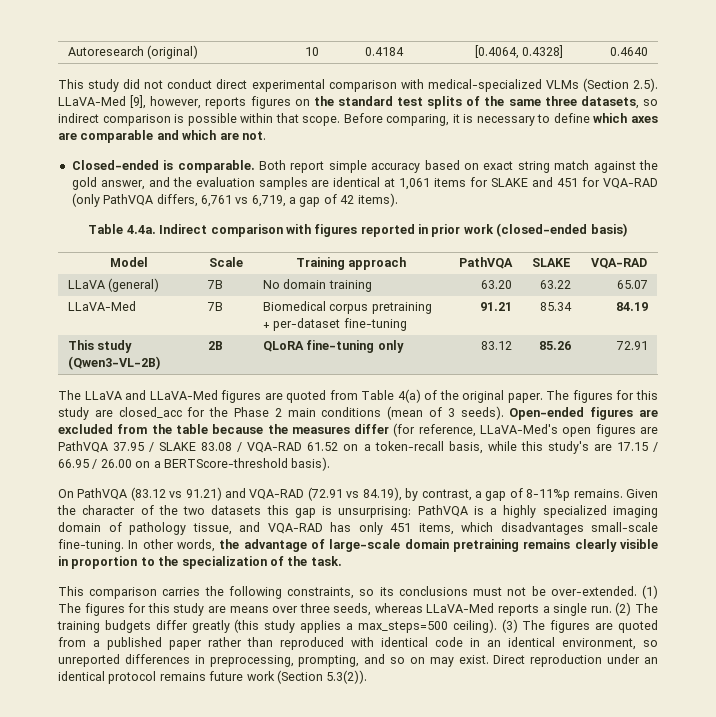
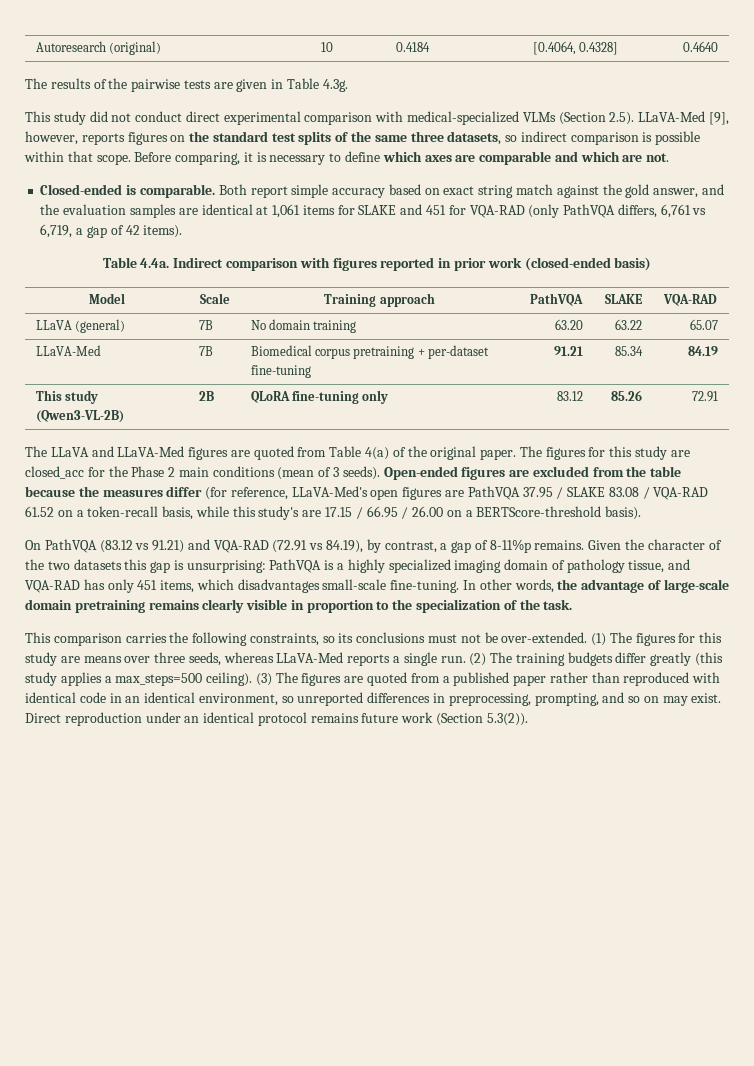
+ The results of the pairwise tests are given in Table 4.3g.

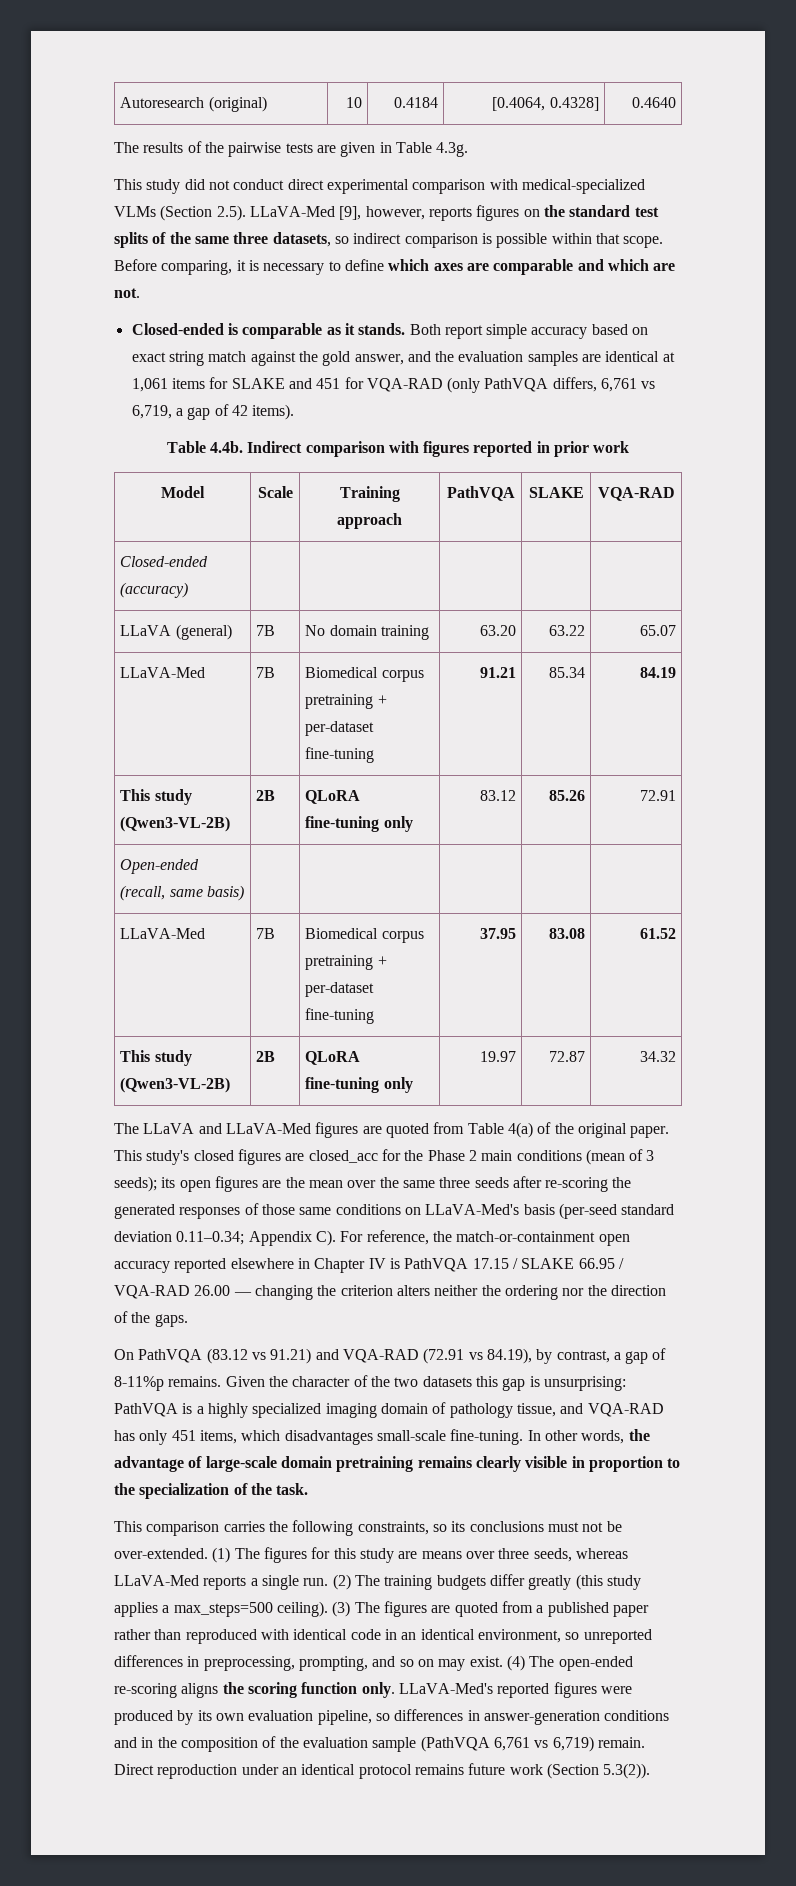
- Closed-ended is comparable.
+ Closed-ended is comparable as it stands.
- Table 4.4a. Indirect comparison with figures reported in prior work (closed-ended basis)
+ Table 4.4b. Indirect comparison with figures reported in prior work
+ Closed-ended (accuracy) | | | | |
+ Open-ended (recall, same basis) | | | | |
+ LLaVA-Med | 7B | Biomedical corpus pretraining + per-dataset fine-tuning | 37.95 | 83.08 | 61.52
+ This study (Qwen3-VL-2B) | 2B | QLoRA fine-tuning only | 19.97 | 72.87 | 34.32
- The figures for this study are closed_acc for the Phase 2 main conditions (mean of 3 seeds). Open-ended figures are excluded from the table because the measures differ (for reference, LLaVA-Med's open figures are PathVQA 37.95 / SLAKE 83.08 / VQA-RAD 61.52 on a token-recall basis, while this study's are 17.15 / 66.95 / 26.00 on a BERTScore-threshold basis).
+ This study's closed figures are closed_acc for the Phase 2 main conditions (mean of 3 seeds); its open figures are the mean over the same three seeds after re-scoring the generated responses of those same conditions on LLaVA-Med's basis (per-seed standard deviation 0.11–0.34; Appendix C). For reference, the match-or-containment open accuracy reported elsewhere in Chapter IV is PathVQA 17.15 / SLAKE 66.95 / VQA-RAD 26.00 — changing the criterion alters neither the ordering nor the direction of the gaps.
+ (4) The open-ended re-scoring aligns the scoring function only. LLaVA-Med's reported figures were produced by its own evaluation pipeline, so differences in answer-generation conditions and in the composition of the evaluation sample (PathVQA 6,761 vs 6,719) remain.

